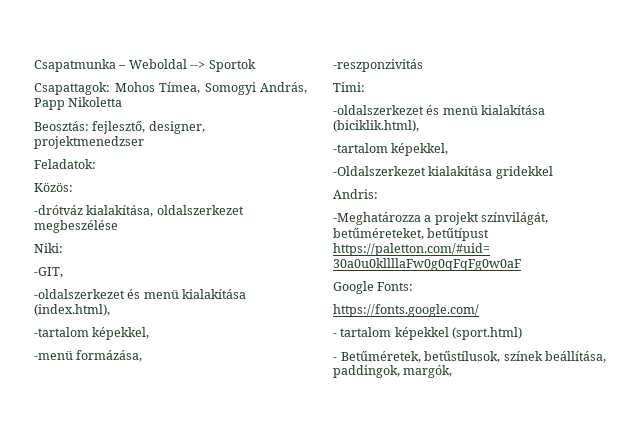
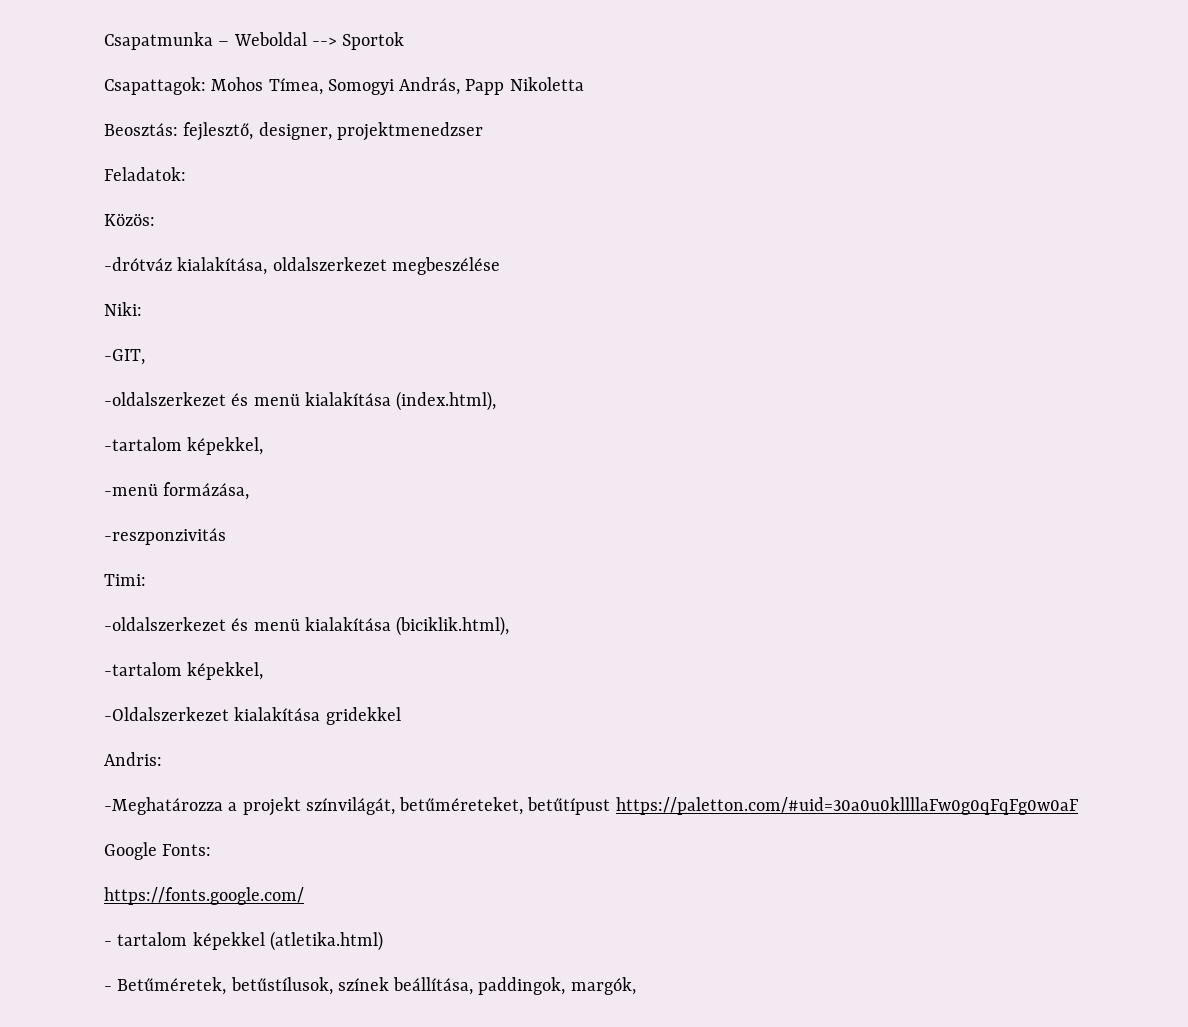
- - tartalom képekkel (sport.html)
+ - tartalom képekkel (atletika.html)

